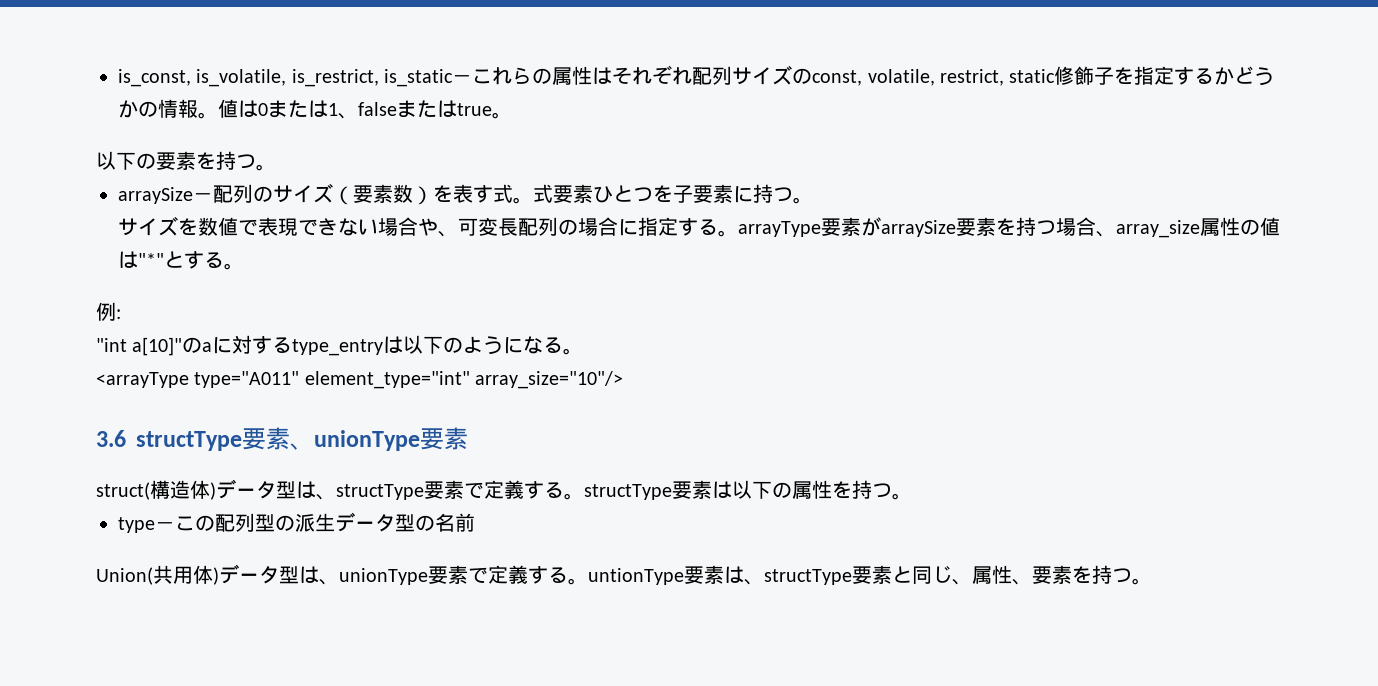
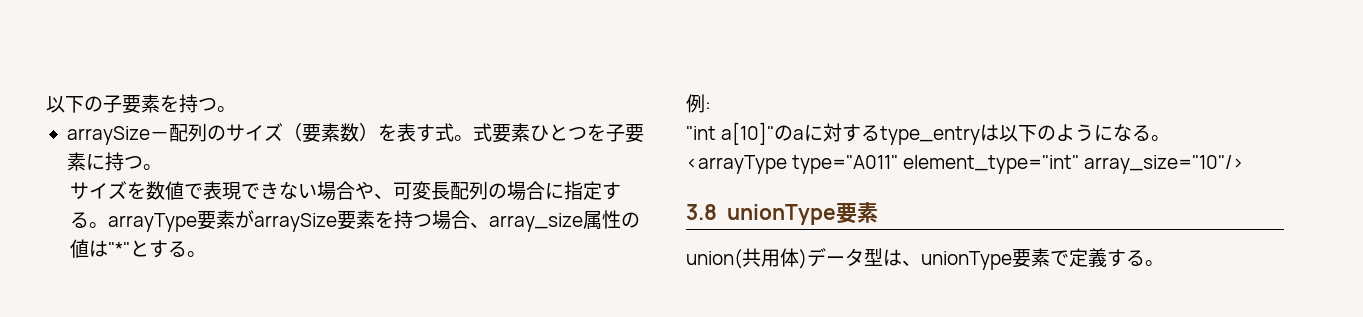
- is_const, is_volatile, is_restrict, is_static－これらの属性はそれぞれ配列サイズのconst, volatile, restrict, static修飾子を指定するかどうかの情報。値は0または1、falseまたはtrue。
- 以下の要素を持つ。
+ 以下の子要素を持つ。
- 3.6 structType要素、unionType要素
+ 3.8 unionType要素
- struct(構造体)データ型は、structType要素で定義する。structType要素は以下の属性を持つ。
- type－この配列型の派生データ型の名前
- Union(共用体)データ型は、unionType要素で定義する。untionType要素は、structType要素と同じ、属性、要素を持つ。
+ union(共用体)データ型は、unionType要素で定義する。

